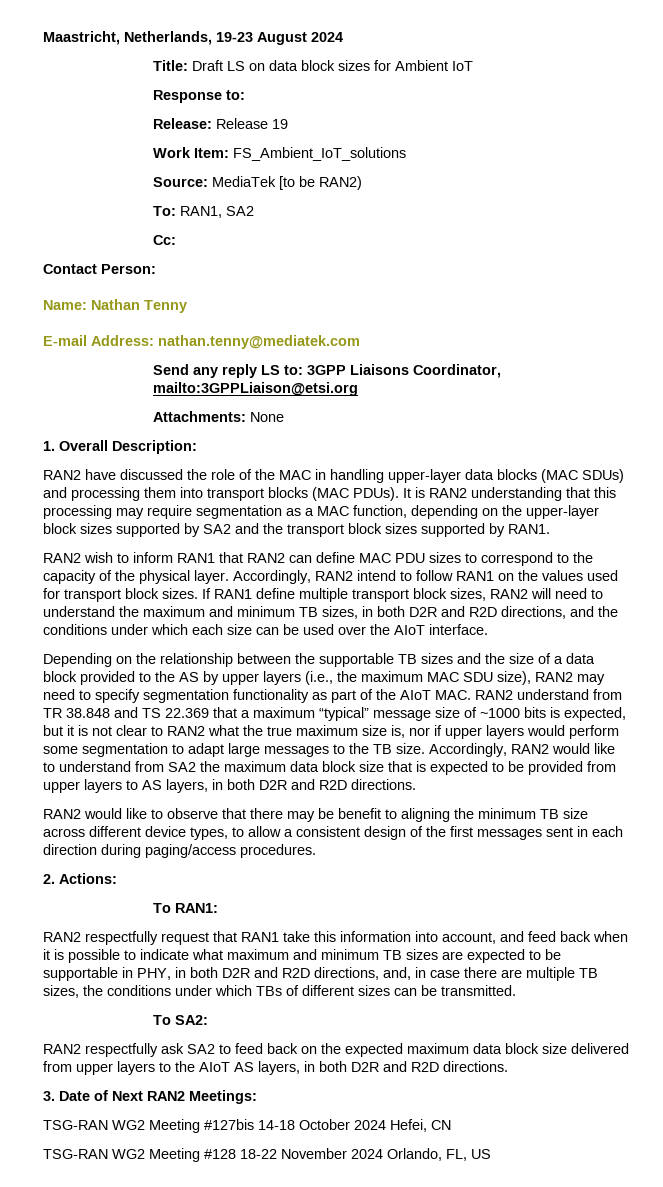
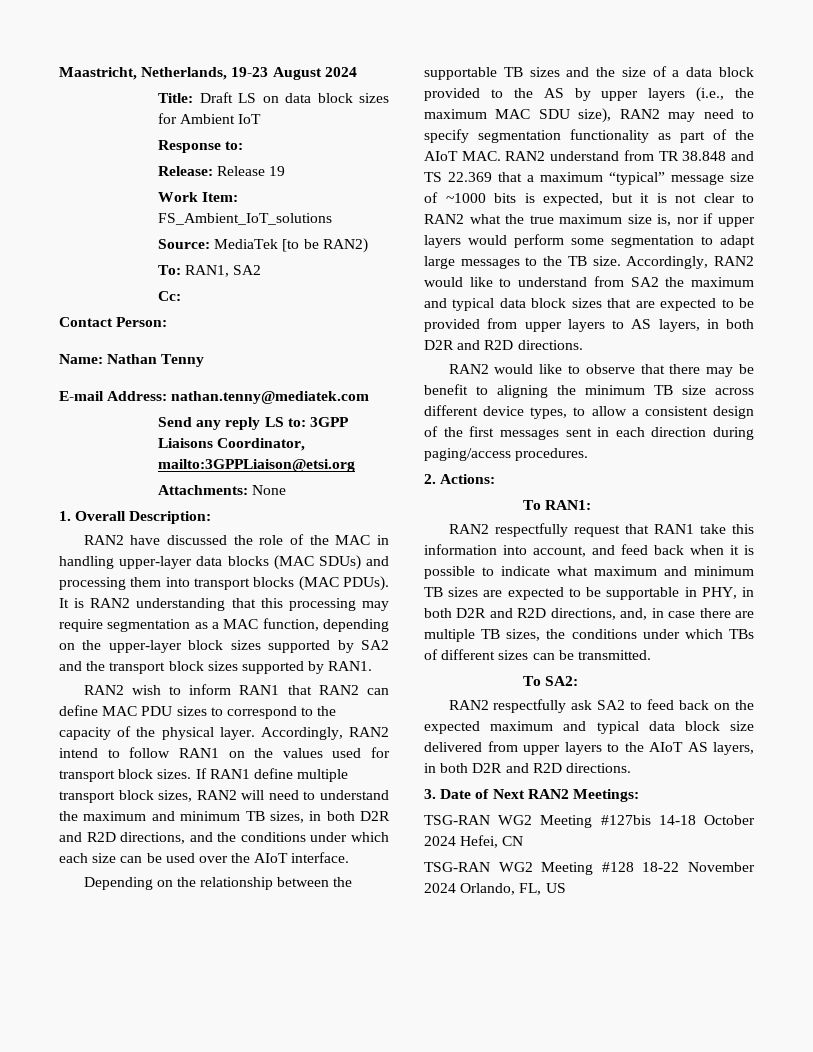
- Accordingly, RAN2 would like to understand from SA2 the maximum data block size that is expected to be provided from upper layers to AS layers, in both D2R and R2D directions.
+ Accordingly, RAN2 would like to understand from SA2 the maximum and typical data block sizes that are expected to be provided from upper layers to AS layers, in both D2R and R2D directions.
- RAN2 respectfully ask SA2 to feed back on the expected maximum data block size delivered from upper layers to the AIoT AS layers, in both D2R and R2D directions.
+ RAN2 respectfully ask SA2 to feed back on the expected maximum and typical data block size delivered from upper layers to the AIoT AS layers, in both D2R and R2D directions.

